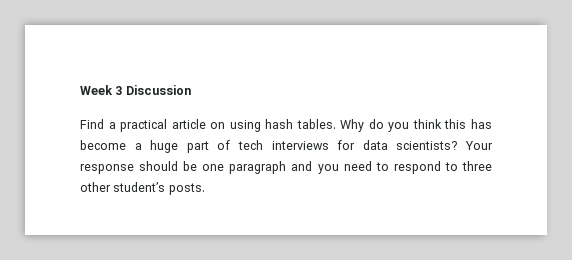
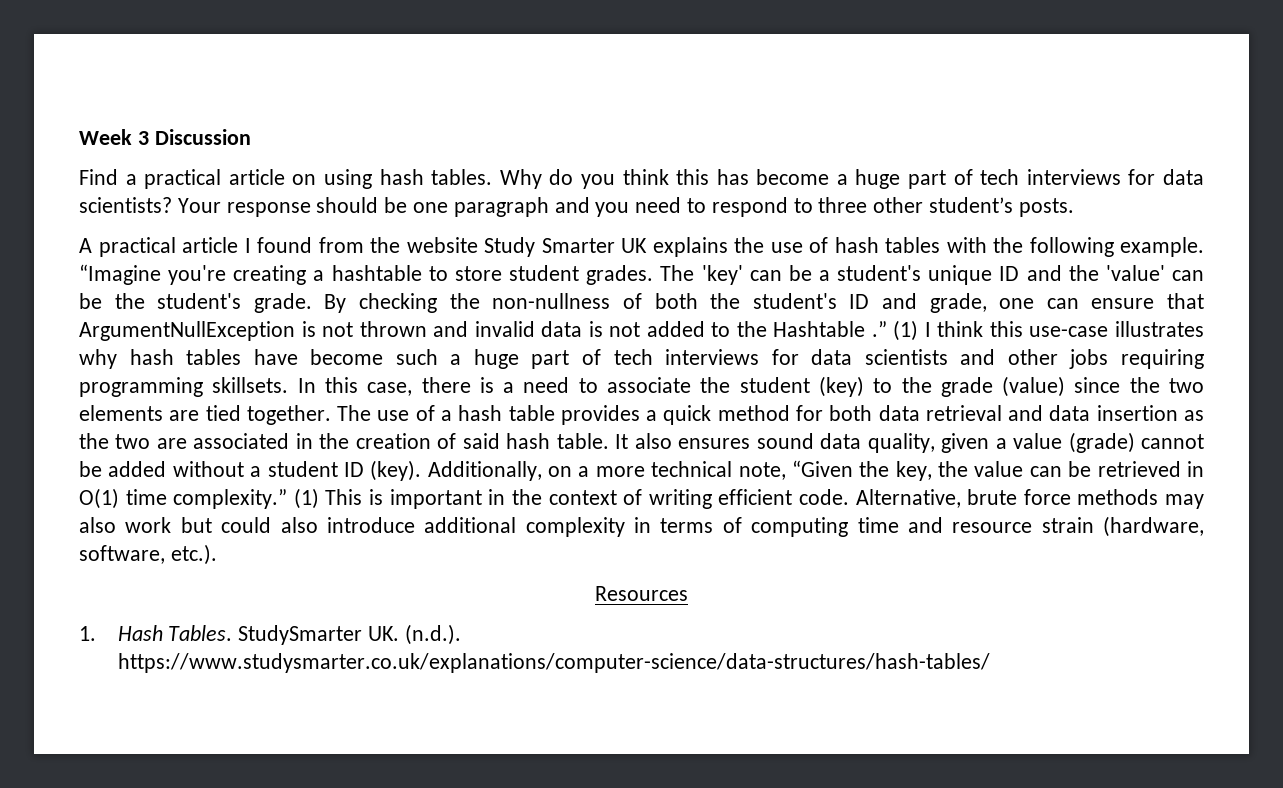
+ A practical article I found from the website Study Smarter UK explains the use of hash tables with the following example. “Imagine you're creating a hashtable to store student grades. The 'key' can be a student's unique ID and the 'value' can be the student's grade. By checking the non-nullness of both the student's ID and grade, one can ensure that ArgumentNullException is not thrown and invalid data is not added to the Hashtable .” (1) I think this use-case illustrates why hash tables have become such a huge part of tech interviews for data scientists and other jobs requiring programming skillsets. In this case, there is a need to associate the student (key) to the grade (value) since the two elements are tied together. The use of a hash table provides a quick method for both data retrieval and data insertion as the two are associated in the creation of said hash table. It also ensures sound data quality, given a value (grade) cannot be added without a student ID (key). Additionally, on a more technical note, “Given the key, the value can be retrieved in O(1) time complexity.” (1) This is important in the context of writing efficient code. Alternative, brute force methods may also work but could also introduce additional complexity in terms of computing time and resource strain (hardware, software, etc.).
+ Resources
+ 1. Hash Tables. StudySmarter UK. (n.d.). https://www.studysmarter.co.uk/explanations/computer-science/data-structures/hash-tables/

